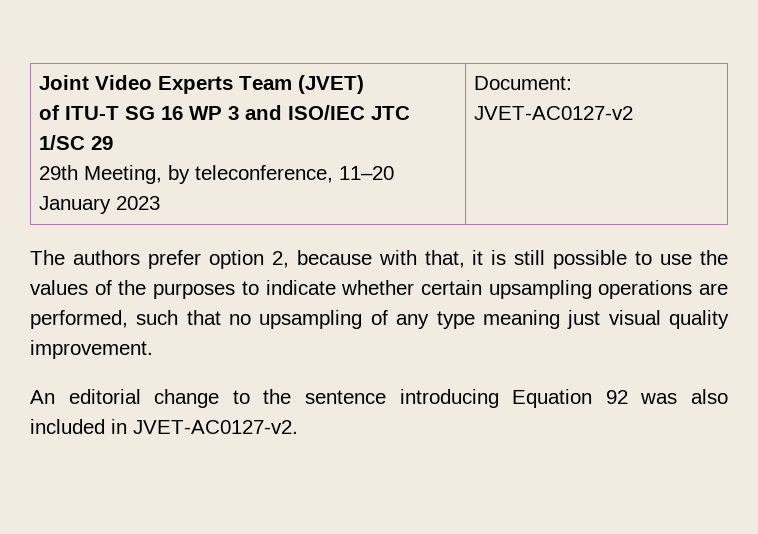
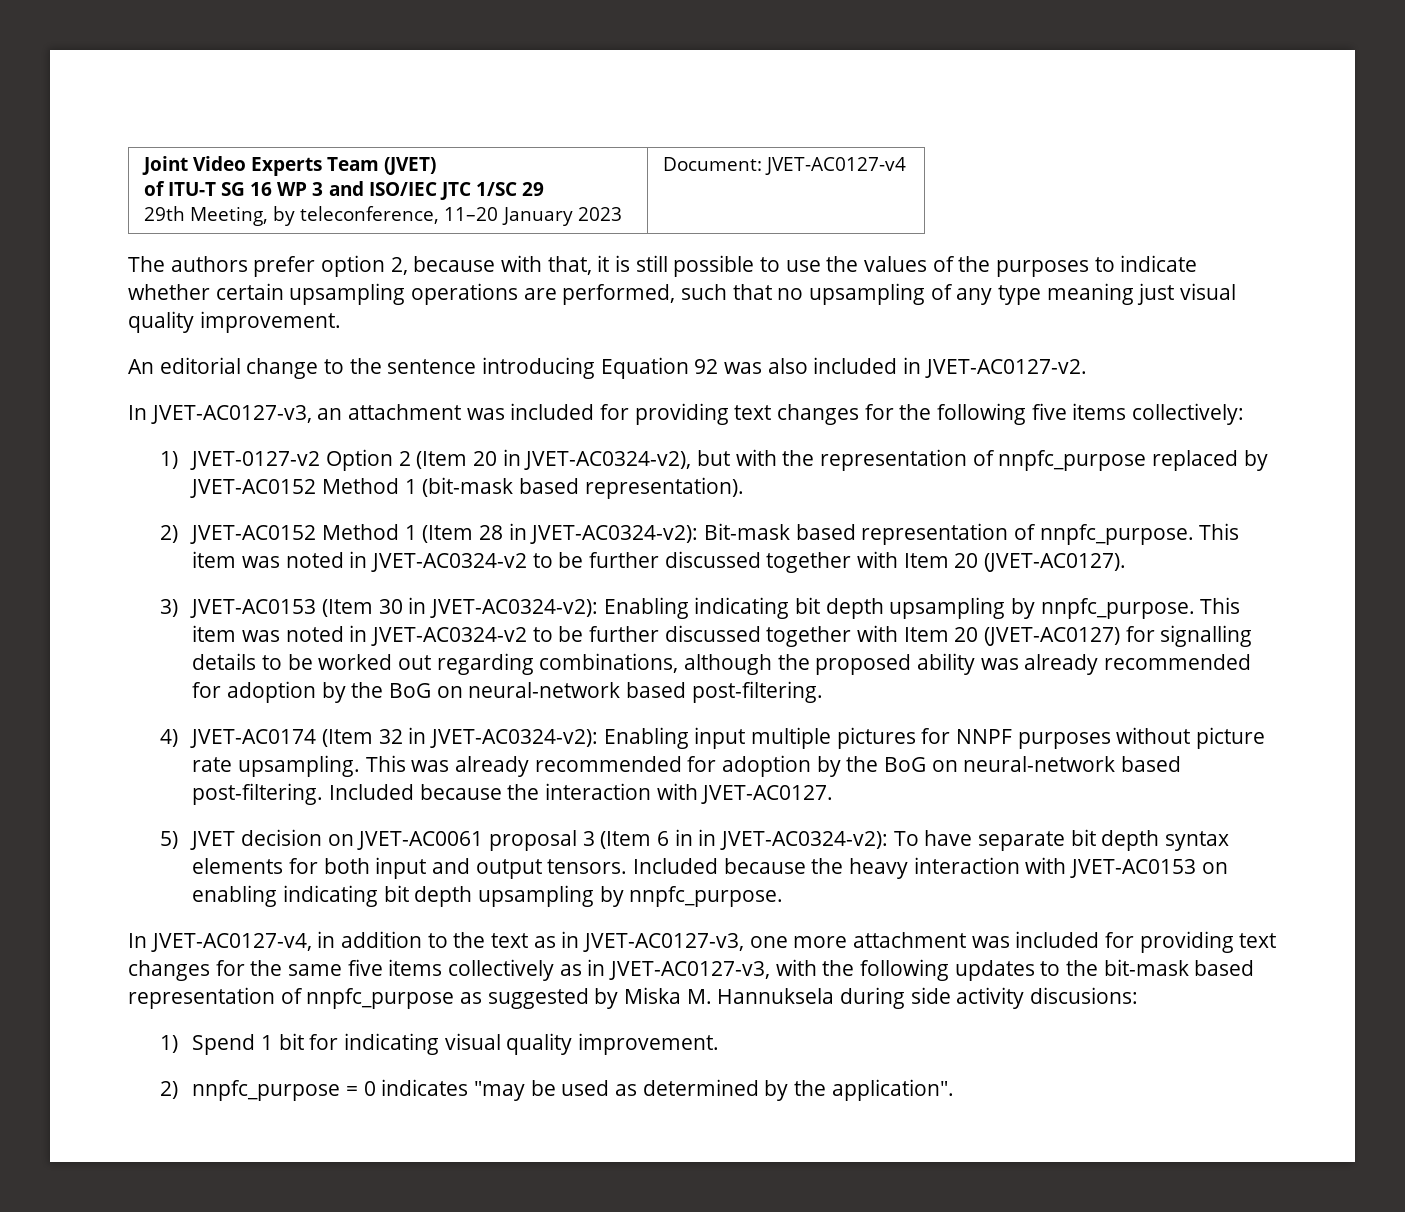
  Joint Video Experts Team (JVET)
  of ITU-T SG 16 WP 3 and ISO/IEC JTC 1/SC 29
- 29th Meeting, by teleconference, 11–20 January 2023 | Document: JVET-AC0127-v2
+ 29th Meeting, by teleconference, 11–20 January 2023 | Document: JVET-AC0127-v4
+ In JVET-AC0127-v3, an attachment was included for providing text changes for the following five items collectively:
+ 1) JVET-0127-v2 Option 2 (Item 20 in JVET-AC0324-v2), but with the representation of nnpfc_purpose replaced by JVET-AC0152 Method 1 (bit-mask based representation).
+ 2) JVET-AC0152 Method 1 (Item 28 in JVET-AC0324-v2): Bit-mask based representation of nnpfc_purpose. This item was noted in JVET-AC0324-v2 to be further discussed together with Item 20 (JVET-AC0127).
+ 3) JVET-AC0153 (Item 30 in JVET-AC0324-v2): Enabling indicating bit depth upsampling by nnpfc_purpose. This item was noted in JVET-AC0324-v2 to be further discussed together with Item 20 (JVET-AC0127) for signalling details to be worked out regarding combinations, although the proposed ability was already recommended for adoption by the BoG on neural-network based post-filtering.
+ 4) JVET-AC0174 (Item 32 in JVET-AC0324-v2): Enabling input multiple pictures for NNPF purposes without picture rate upsampling. This was already recommended for adoption by the BoG on neural-network based post-filtering. Included because the interaction with JVET-AC0127.
+ 5) JVET decision on JVET-AC0061 proposal 3 (Item 6 in in JVET-AC0324-v2): To have separate bit depth syntax elements for both input and output tensors. Included because the heavy interaction with JVET-AC0153 on enabling indicating bit depth upsampling by nnpfc_purpose.
+ In JVET-AC0127-v4, in addition to the text as in JVET-AC0127-v3, one more attachment was included for providing text changes for the same five items collectively as in JVET-AC0127-v3, with the following updates to the bit-mask based representation of nnpfc_purpose as suggested by Miska M. Hannuksela during side activity discusions:
+ 1) Spend 1 bit for indicating visual quality improvement.
+ 2) nnpfc_purpose = 0 indicates "may be used as determined by the application".

